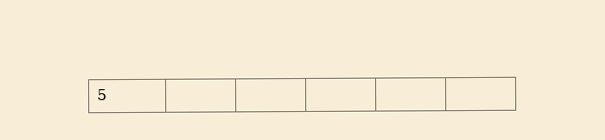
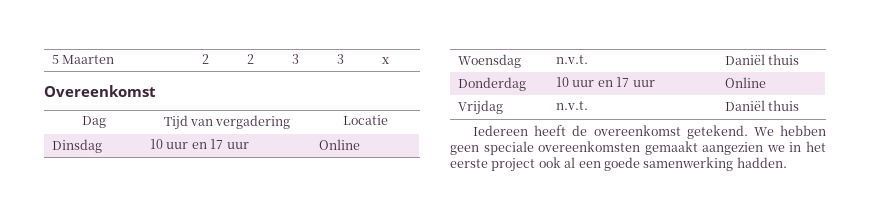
- 5 | | | | |
+ 5 Maarten | 2 | 2 | 3 | 3 | x
+ Overeenkomst
+ Dag | Tijd van vergadering | Locatie
+ Dinsdag | 10 uur en 17 uur | Online
+ Woensdag | n.v.t. | Daniël thuis
+ Donderdag | 10 uur en 17 uur | Online
+ Vrijdag | n.v.t. | Daniël thuis
+ Iedereen heeft de overeenkomst getekend. We hebben geen speciale overeenkomsten gemaakt aangezien we in het eerste project ook al een goede samenwerking hadden.

